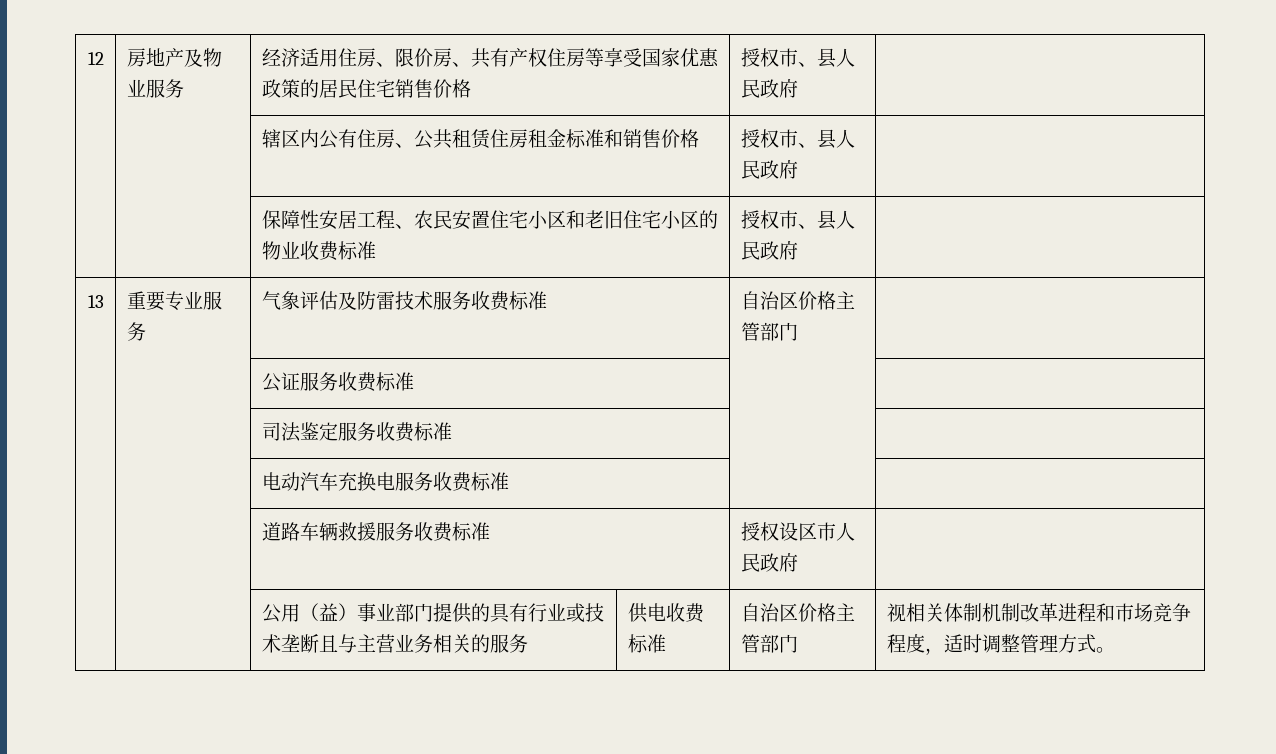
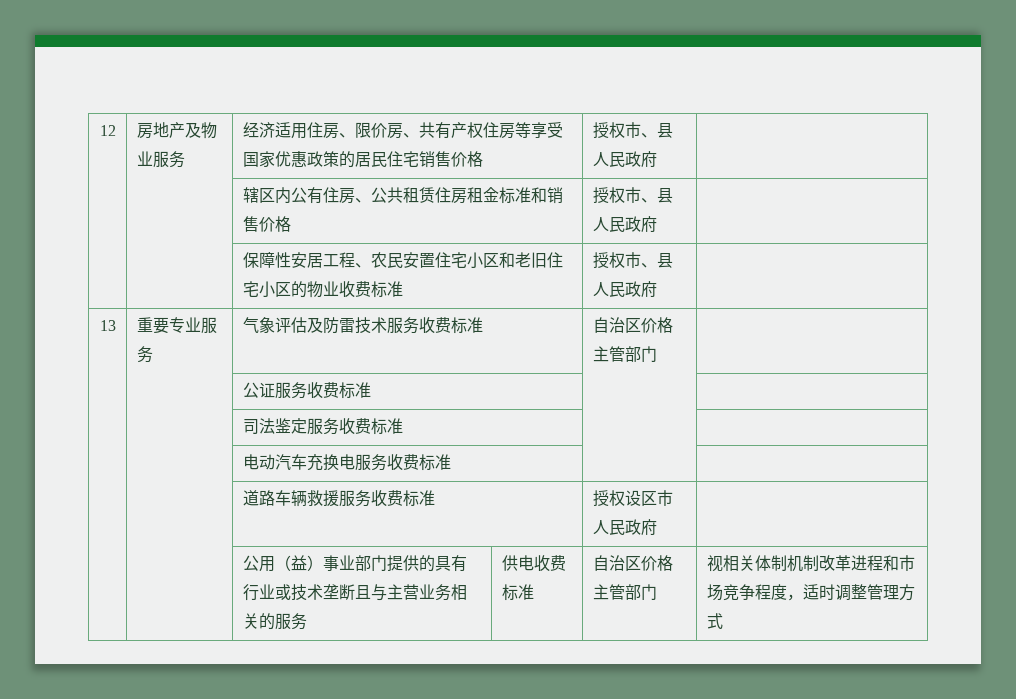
- | | 公用（益）事业部门提供的具有行业或技术垄断且与主营业务相关的服务 | 供电收费标准 | 自治区价格主管部门 | 视相关体制机制改革进程和市场竞争程度，适时调整管理方式。
+ | | 公用（益）事业部门提供的具有行业或技术垄断且与主营业务相关的服务 | 供电收费标准 | 自治区价格主管部门 | 视相关体制机制改革进程和市场竞争程度，适时调整管理方式

